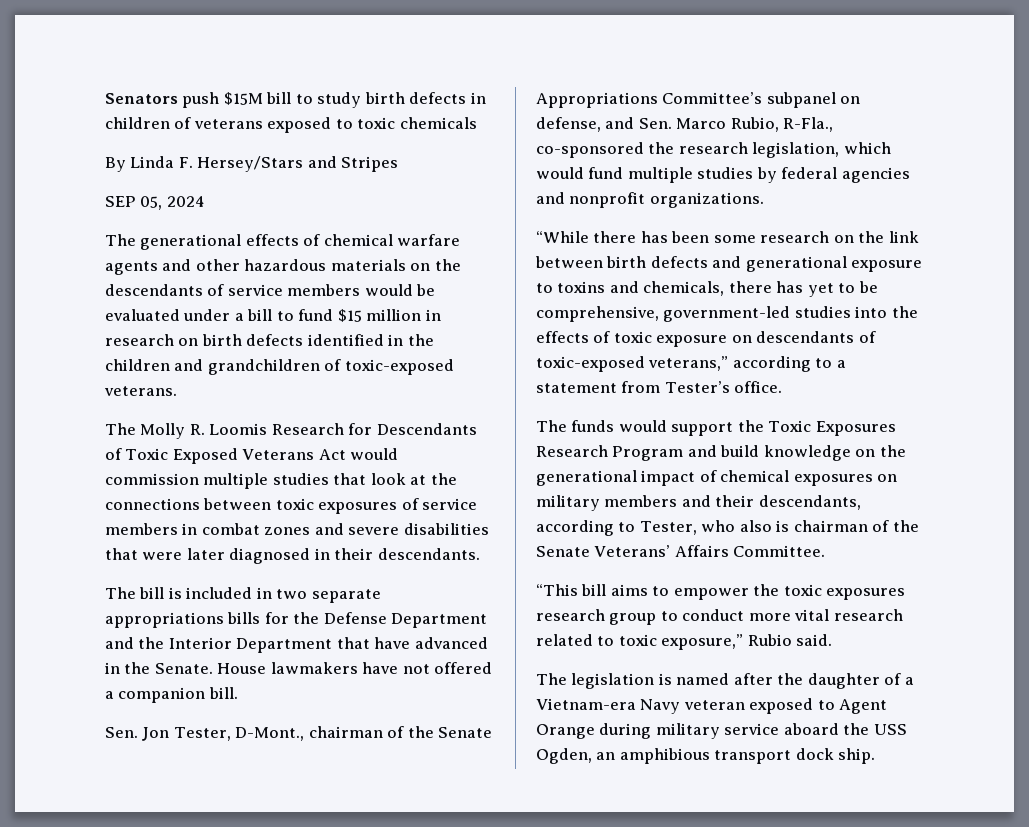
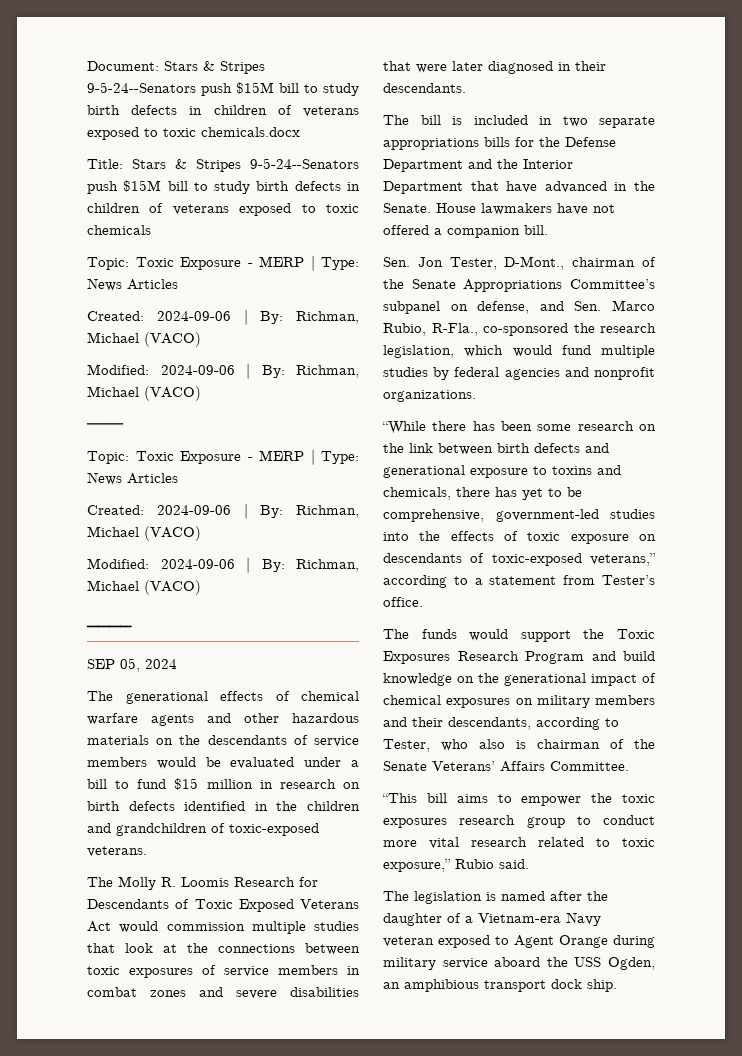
- Senators push $15M bill to study birth defects in children of veterans exposed to toxic chemicals
- By Linda F. Hersey/Stars and Stripes
+ Document: Stars & Stripes 9-5-24--Senators push $15M bill to study birth defects in children of veterans exposed to toxic chemicals.docx
+ Title: Stars & Stripes 9-5-24--Senators push $15M bill to study birth defects in children of veterans exposed to toxic chemicals
+ Topic: Toxic Exposure - MERP | Type: News Articles
+ Created: 2024-09-06 | By: Richman, Michael (VACO)
+ Modified: 2024-09-06 | By: Richman, Michael (VACO)
+ ────
+ Topic: Toxic Exposure - MERP | Type: News Articles
+ Created: 2024-09-06 | By: Richman, Michael (VACO)
+ Modified: 2024-09-06 | By: Richman, Michael (VACO)
+ ────

